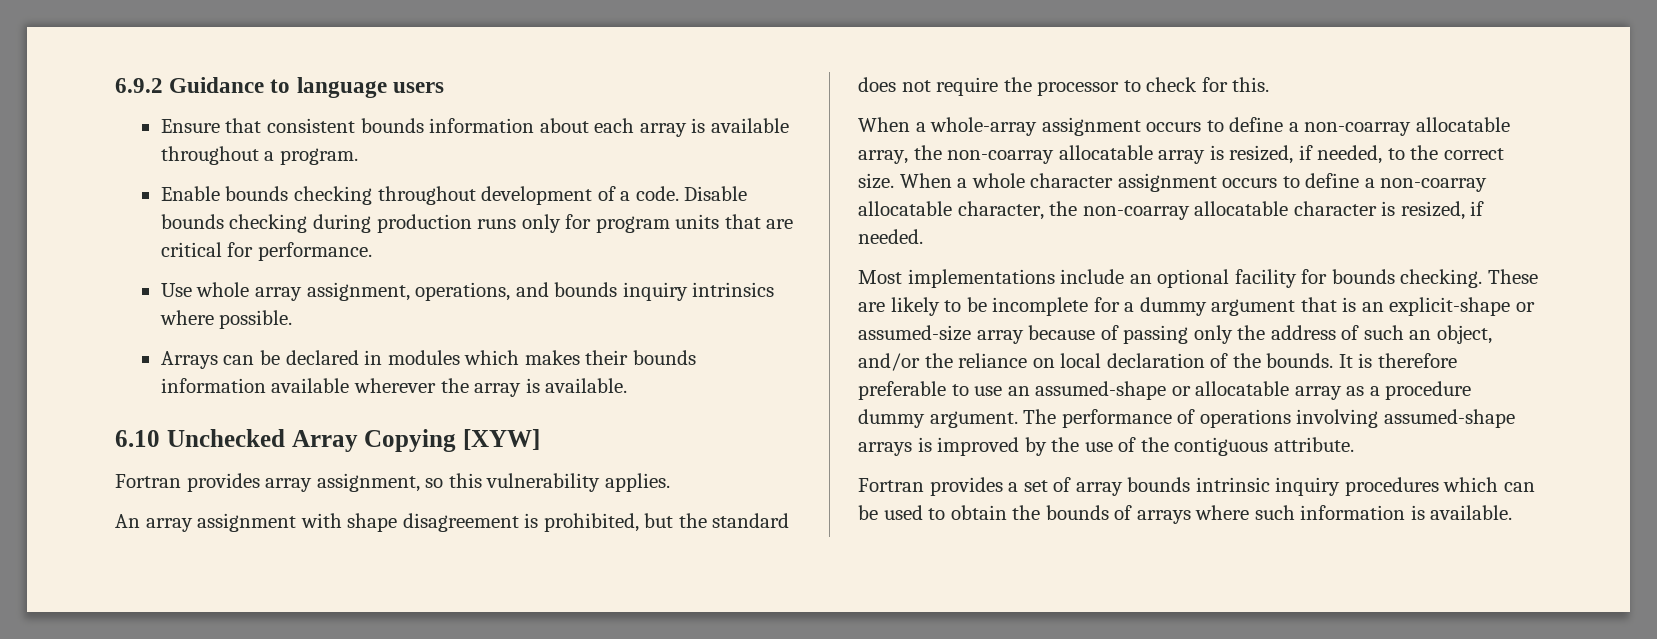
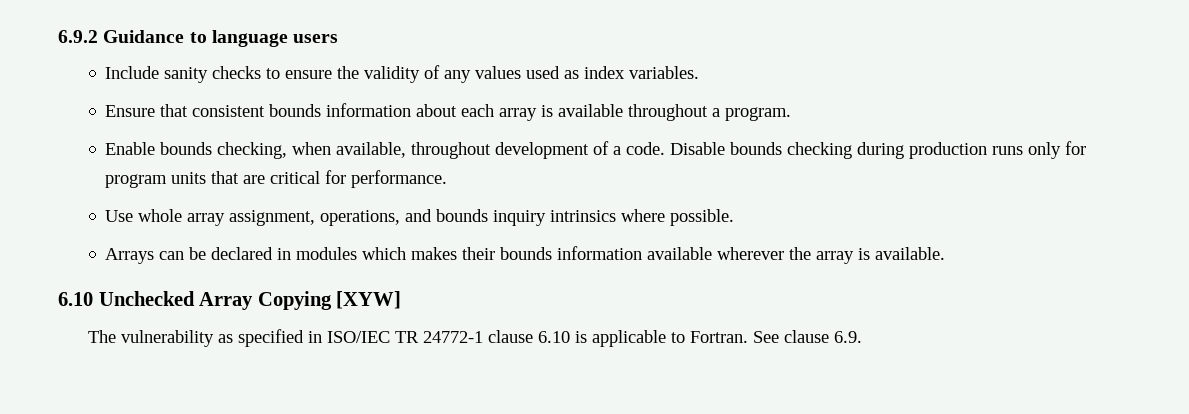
+ Include sanity checks to ensure the validity of any values used as index variables.
- Enable bounds checking throughout development of a code.
+ Enable bounds checking, when available, throughout development of a code.
- Fortran provides array assignment, so this vulnerability applies.
- An array assignment with shape disagreement is prohibited, but the standard does not require the processor to check for this.
- When a whole-array assignment occurs to define a non-coarray allocatable array, the non-coarray allocatable array is resized, if needed, to the correct size. When a whole character assignment occurs to define a non-coarray allocatable character, the non-coarray allocatable character is resized, if needed.
- Most implementations include an optional facility for bounds checking. These are likely to be incomplete for a dummy argument that is an explicit-shape or assumed-size array because of passing only the address of such an object, and/or the reliance on local declaration of the bounds. It is therefore preferable to use an assumed-shape or allocatable array as a procedure dummy argument. The performance of operations involving assumed-shape arrays is improved by the use of the contiguous attribute.
- Fortran provides a set of array bounds intrinsic inquiry procedures which can be used to obtain the bounds of arrays where such information is available.
+ The vulnerability as specified in ISO/IEC TR 24772-1 clause 6.10 is applicable to Fortran. See clause 6.9.

